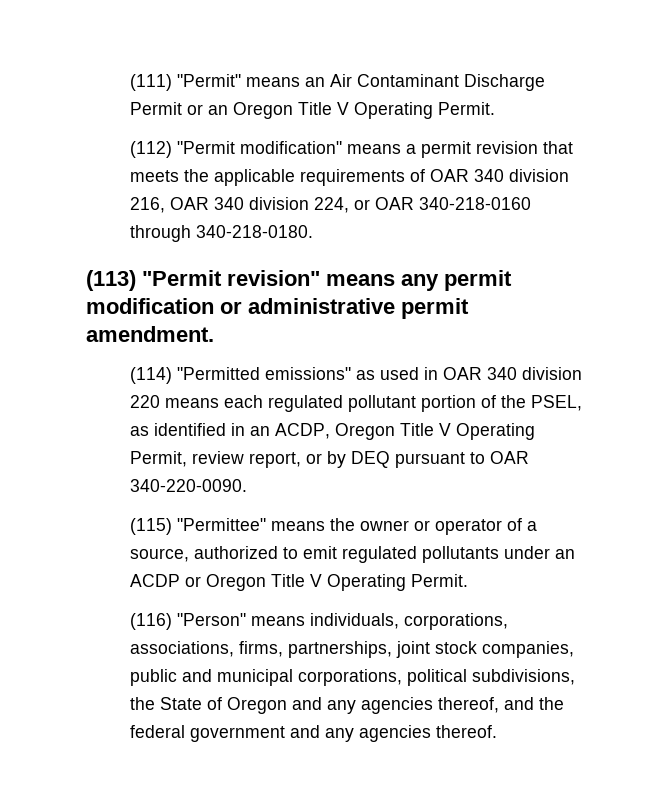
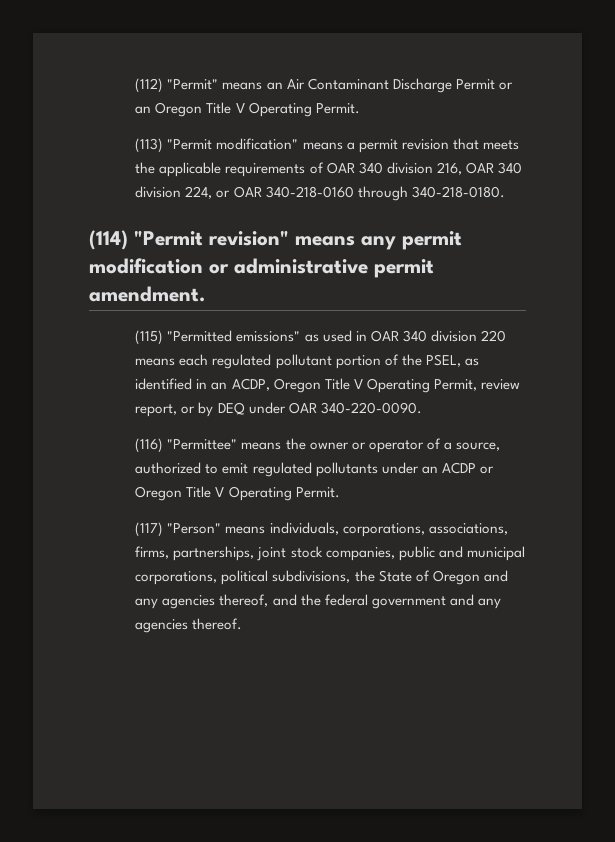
- (111) "Permit" means an Air Contaminant Discharge Permit or an Oregon Title V Operating Permit.
+ (112) "Permit" means an Air Contaminant Discharge Permit or an Oregon Title V Operating Permit.
- (112) "Permit modification" means a permit revision that meets the applicable requirements of OAR 340 division 216, OAR 340 division 224, or OAR 340-218-0160 through 340-218-0180.
+ (113) "Permit modification" means a permit revision that meets the applicable requirements of OAR 340 division 216, OAR 340 division 224, or OAR 340-218-0160 through 340-218-0180.
- (113) "Permit revision" means any permit modification or administrative permit amendment.
+ (114) "Permit revision" means any permit modification or administrative permit amendment.
- (114) "Permitted emissions" as used in OAR 340 division 220 means each regulated pollutant portion of the PSEL, as identified in an ACDP, Oregon Title V Operating Permit, review report, or by DEQ pursuant to OAR 340-220-0090.
+ (115) "Permitted emissions" as used in OAR 340 division 220 means each regulated pollutant portion of the PSEL, as identified in an ACDP, Oregon Title V Operating Permit, review report, or by DEQ under OAR 340-220-0090.
- (115) "Permittee" means the owner or operator of a source, authorized to emit regulated pollutants under an ACDP or Oregon Title V Operating Permit.
+ (116) "Permittee" means the owner or operator of a source, authorized to emit regulated pollutants under an ACDP or Oregon Title V Operating Permit.
- (116) "Person" means individuals, corporations, associations, firms, partnerships, joint stock companies, public and municipal corporations, political subdivisions, the State of Oregon and any agencies thereof, and the federal government and any agencies thereof.
+ (117) "Person" means individuals, corporations, associations, firms, partnerships, joint stock companies, public and municipal corporations, political subdivisions, the State of Oregon and any agencies thereof, and the federal government and any agencies thereof.

